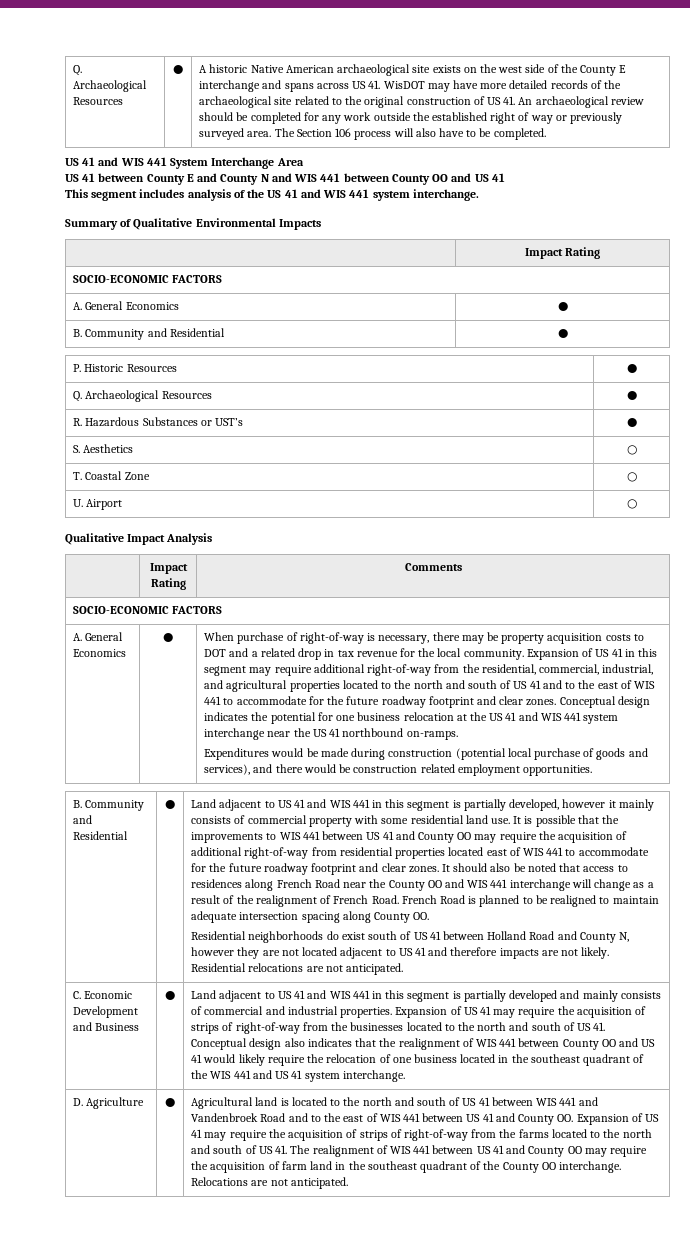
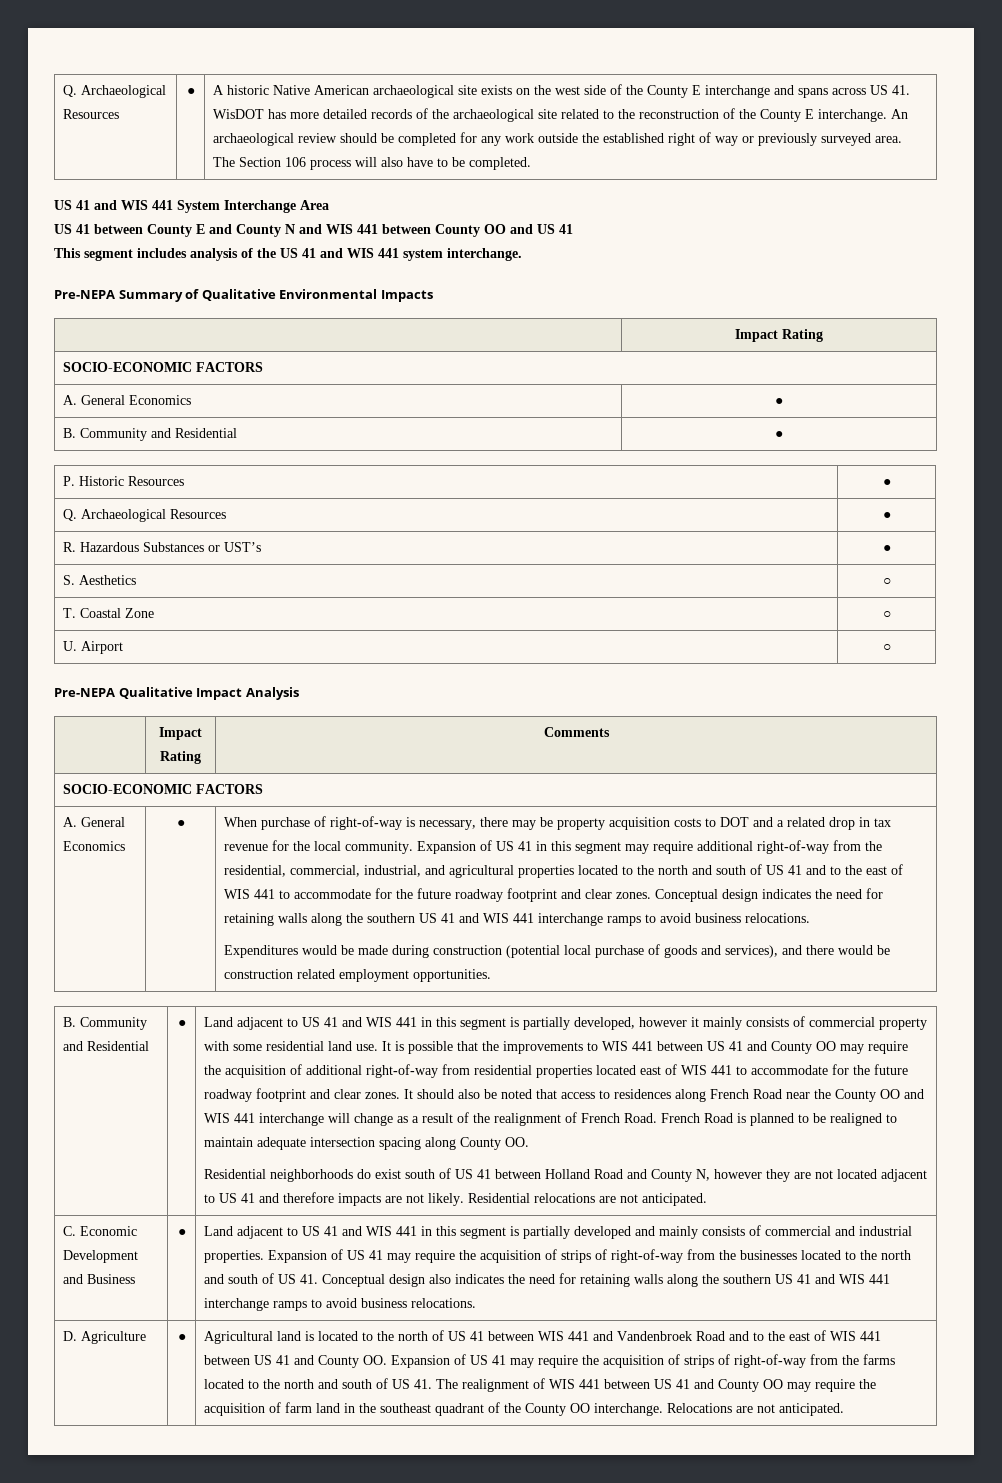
- A historic Native American archaeological site exists on the west side of the County E interchange and spans across US 41. WisDOT may have more detailed records of the archaeological site related to the original construction of US 41. An archaeological review should be completed for any work outside the established right of way or previously surveyed area.
+ A historic Native American archaeological site exists on the west side of the County E interchange and spans across US 41. WisDOT has more detailed records of the archaeological site related to the reconstruction of the County E interchange. An archaeological review should be completed for any work outside the established right of way or previously surveyed area.
- Summary of Qualitative Environmental Impacts
+ Pre-NEPA Summary of Qualitative Environmental Impacts
- Qualitative Impact Analysis
+ Pre-NEPA Qualitative Impact Analysis
- Conceptual design indicates the potential for one business relocation at the US 41 and WIS 441 system interchange near the US 41 northbound on-ramps.
+ Conceptual design indicates the need for retaining walls along the southern US 41 and WIS 441 interchange ramps to avoid business relocations.
- Expansion of US 41 may require the acquisition of strips of right-of-way from the businesses located to the north and south of US 41. Conceptual design also indicates that the realignment of WIS 441 between County OO and US 41 would likely require the relocation of one business located in the southeast quadrant of the WIS 441 and US 41 system interchange.
+ Expansion of US 41 may require the acquisition of strips of right-of-way from the businesses located to the north and south of US 41. Conceptual design also indicates the need for retaining walls along the southern US 41 and WIS 441 interchange ramps to avoid business relocations.
- Agricultural land is located to the north and south of US 41 between WIS 441 and Vandenbroek Road and to the east of WIS 441 between US 41 and County OO. Expansion of US 41 may require the acquisition of strips of right-of-way from the farms located to the north and south of US 41. The realignment of WIS 441 between US 41 and County OO may require the acquisition of farm land in the southeast quadrant of the County OO interchange.
+ Agricultural land is located to the north of US 41 between WIS 441 and Vandenbroek Road and to the east of WIS 441 between US 41 and County OO. Expansion of US 41 may require the acquisition of strips of right-of-way from the farms located to the north and south of US 41. The realignment of WIS 441 between US 41 and County OO may require the acquisition of farm land in the southeast quadrant of the County OO interchange.

